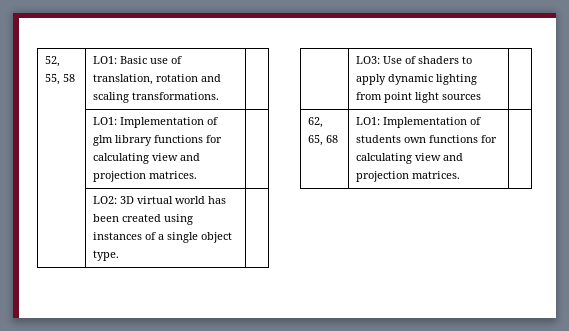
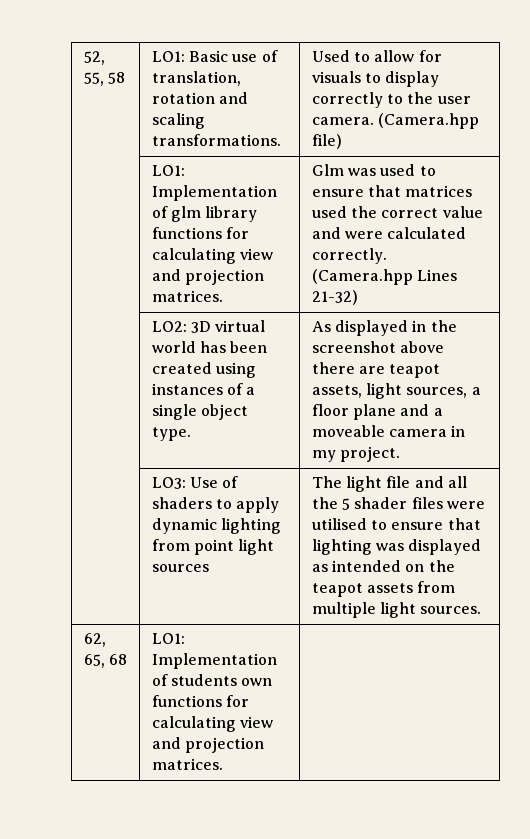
- 52, 55, 58 | LO1: Basic use of translation, rotation and scaling transformations. |
+ 52, 55, 58 | LO1: Basic use of translation, rotation and scaling transformations. | Used to allow for visuals to display correctly to the user camera. (Camera.hpp file)
- | LO1: Implementation of glm library functions for calculating view and projection matrices. |
+ | LO1: Implementation of glm library functions for calculating view and projection matrices. | Glm was used to ensure that matrices used the correct value and were calculated correctly. (Camera.hpp Lines 21-32)
- | LO2: 3D virtual world has been created using instances of a single object type. |
+ | LO2: 3D virtual world has been created using instances of a single object type. | As displayed in the screenshot above there are teapot assets, light sources, a floor plane and a moveable camera in my project.
- | LO3: Use of shaders to apply dynamic lighting from point light sources |
+ | LO3: Use of shaders to apply dynamic lighting from point light sources | The light file and all the 5 shader files were utilised to ensure that lighting was displayed as intended on the teapot assets from multiple light sources.

